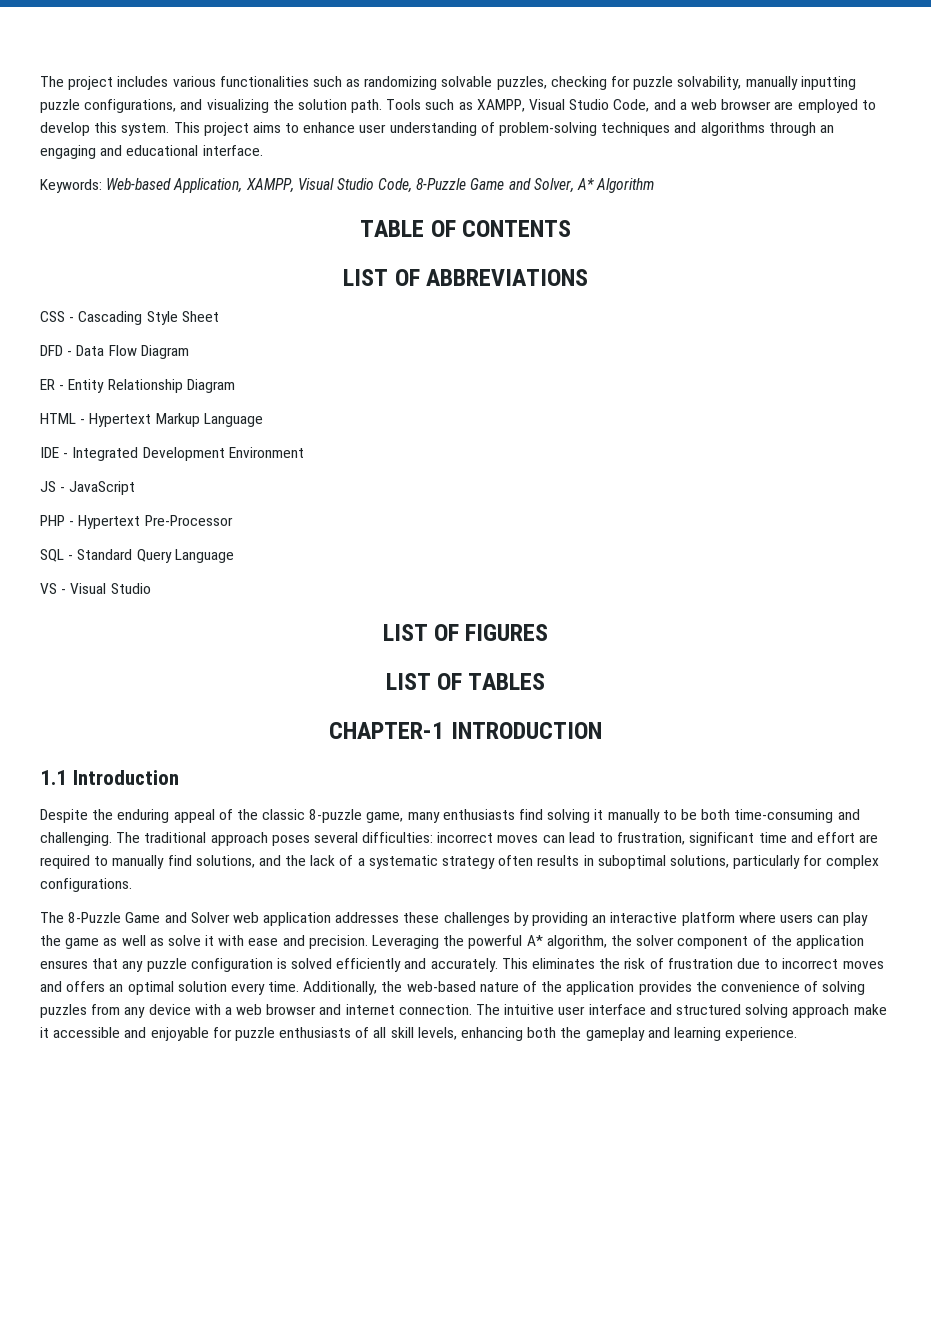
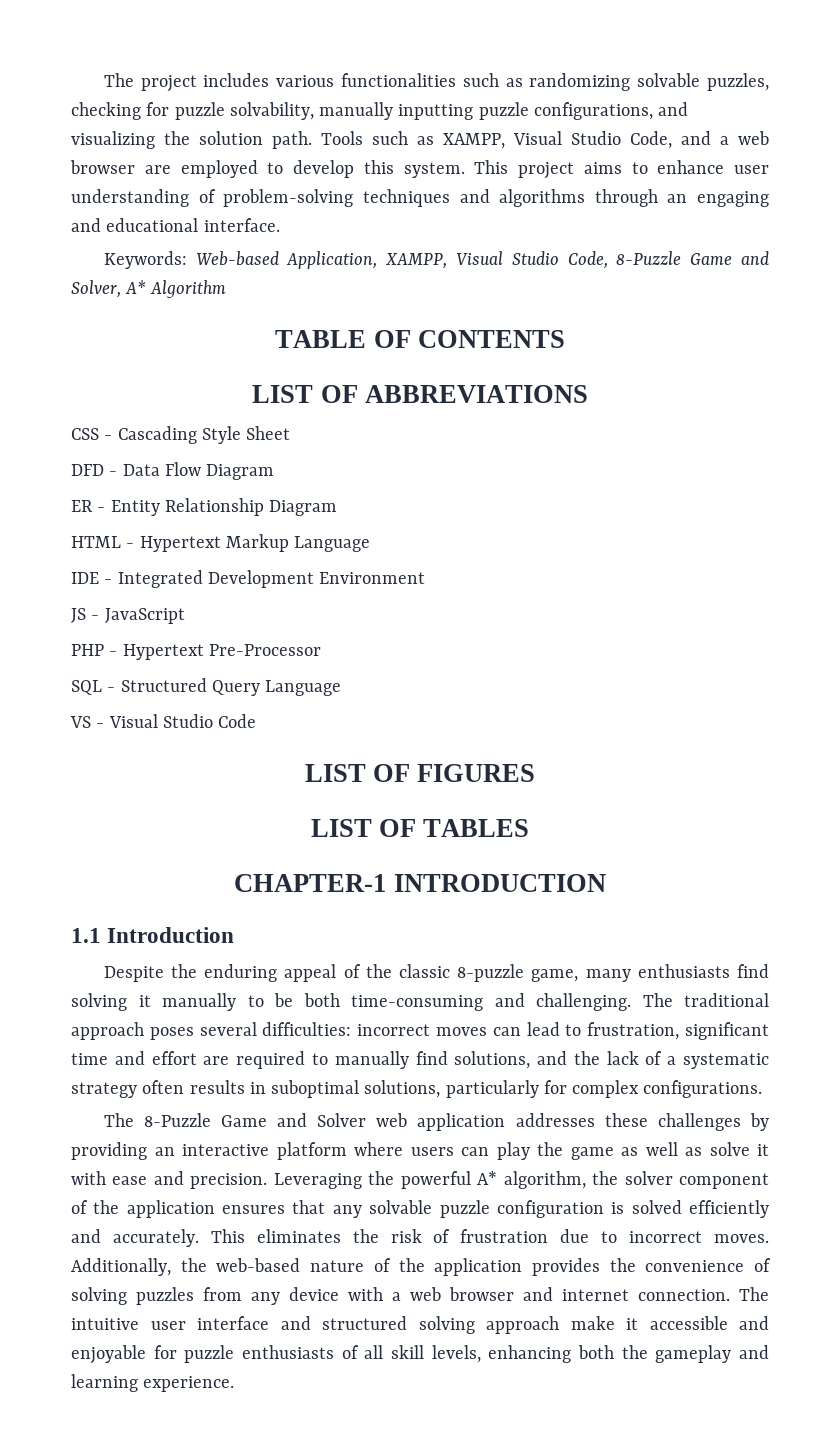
- SQL - Standard Query Language
+ SQL - Structured Query Language
- VS - Visual Studio
+ VS - Visual Studio Code
- Leveraging the powerful A* algorithm, the solver component of the application ensures that any puzzle configuration is solved efficiently and accurately.
+ Leveraging the powerful A* algorithm, the solver component of the application ensures that any solvable puzzle configuration is solved efficiently and accurately.
- This eliminates the risk of frustration due to incorrect moves and offers an optimal solution every time.
+ This eliminates the risk of frustration due to incorrect moves.

